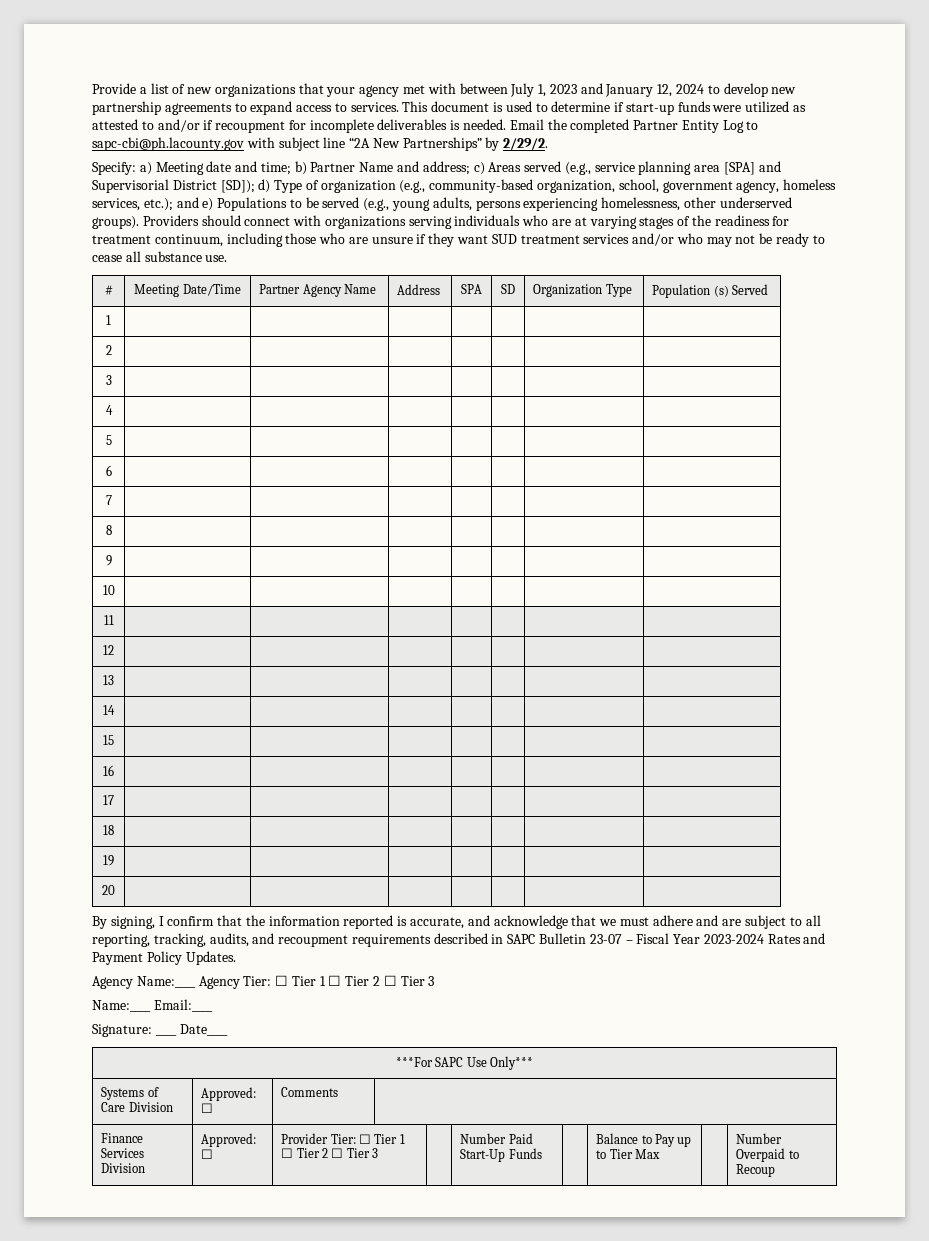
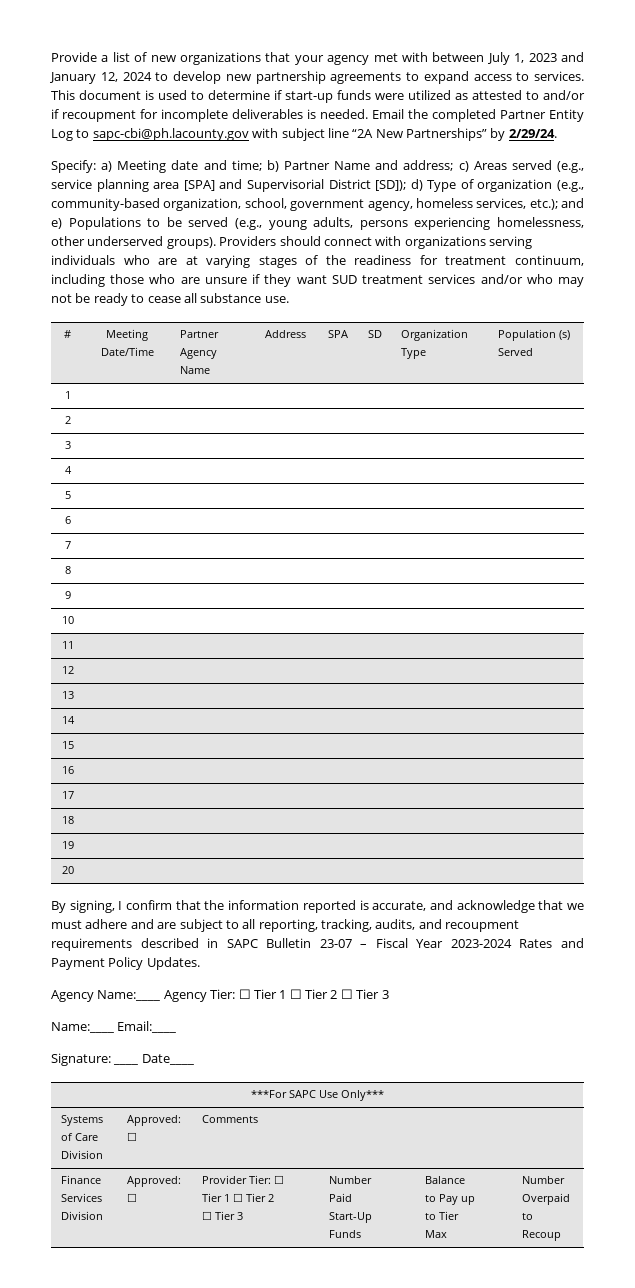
- Email the completed Partner Entity Log to sapc-cbi@ph.lacounty.gov with subject line “2A New Partnerships” by 2/29/2.
+ Email the completed Partner Entity Log to sapc-cbi@ph.lacounty.gov with subject line “2A New Partnerships” by 2/29/24.

